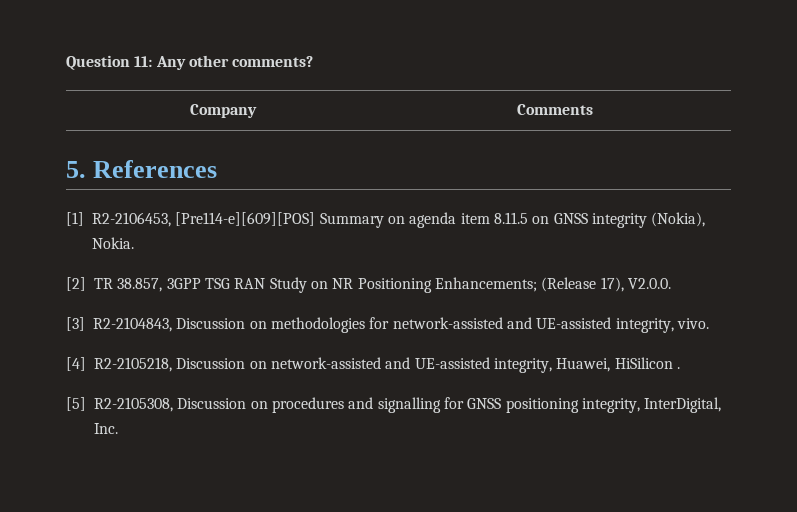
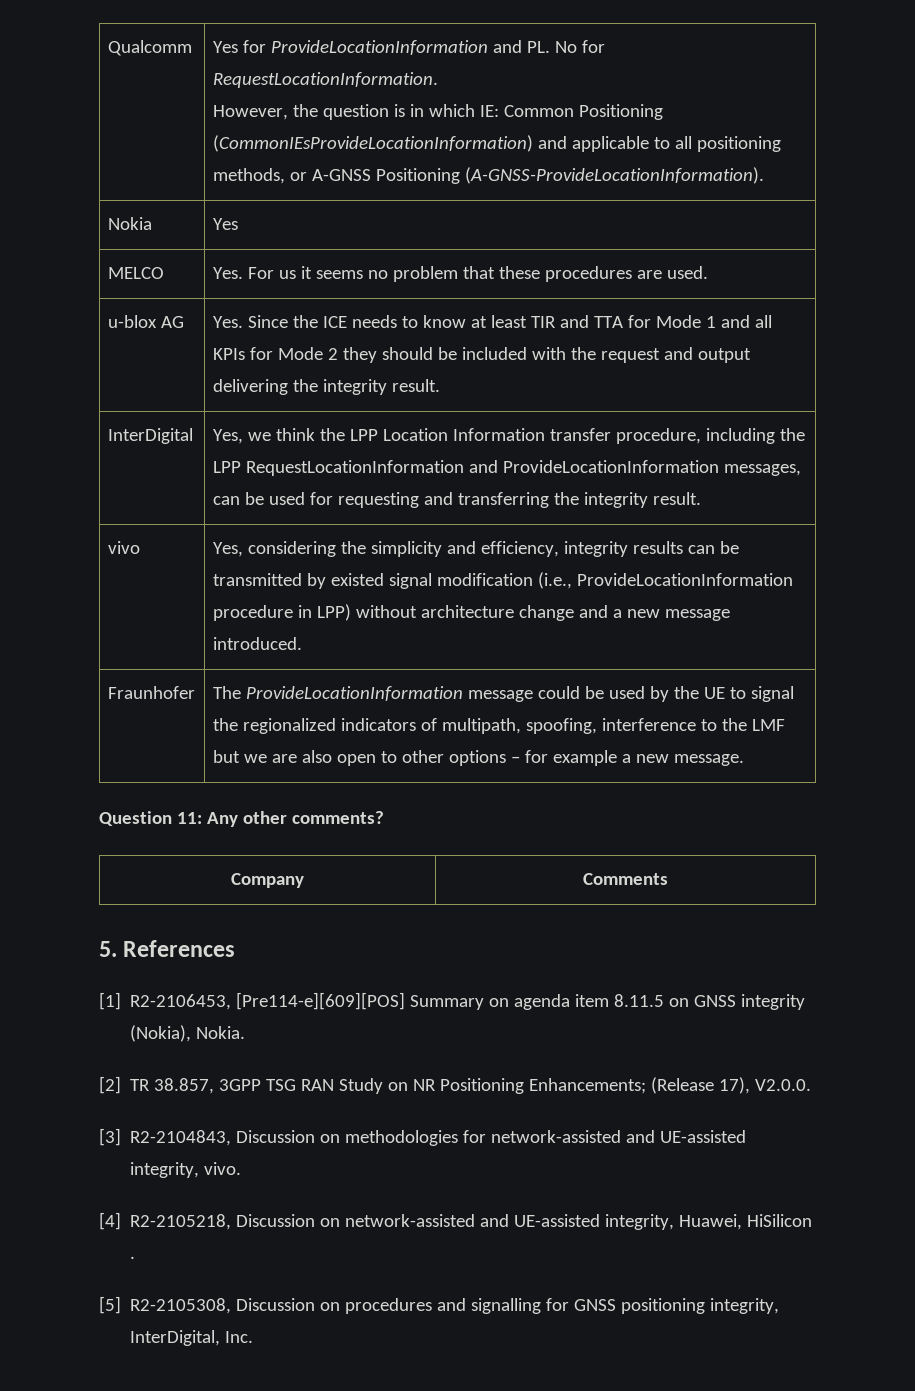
+ Qualcomm | Yes for ProvideLocationInformation and PL. No for RequestLocationInformation.
+ However, the question is in which IE: Common Positioning (CommonIEsProvideLocationInformation) and applicable to all positioning methods, or A-GNSS Positioning (A-GNSS-ProvideLocationInformation).
+ Nokia | Yes
+ MELCO | Yes. For us it seems no problem that these procedures are used.
+ u-blox AG | Yes. Since the ICE needs to know at least TIR and TTA for Mode 1 and all KPIs for Mode 2 they should be included with the request and output delivering the integrity result.
+ InterDigital | Yes, we think the LPP Location Information transfer procedure, including the LPP RequestLocationInformation and ProvideLocationInformation messages, can be used for requesting and transferring the integrity result.
+ vivo | Yes, considering the simplicity and efficiency, integrity results can be transmitted by existed signal modification (i.e., ProvideLocationInformation procedure in LPP) without architecture change and a new message introduced.
+ Fraunhofer | The ProvideLocationInformation message could be used by the UE to signal the regionalized indicators of multipath, spoofing, interference to the LMF but we are also open to other options – for example a new message.

